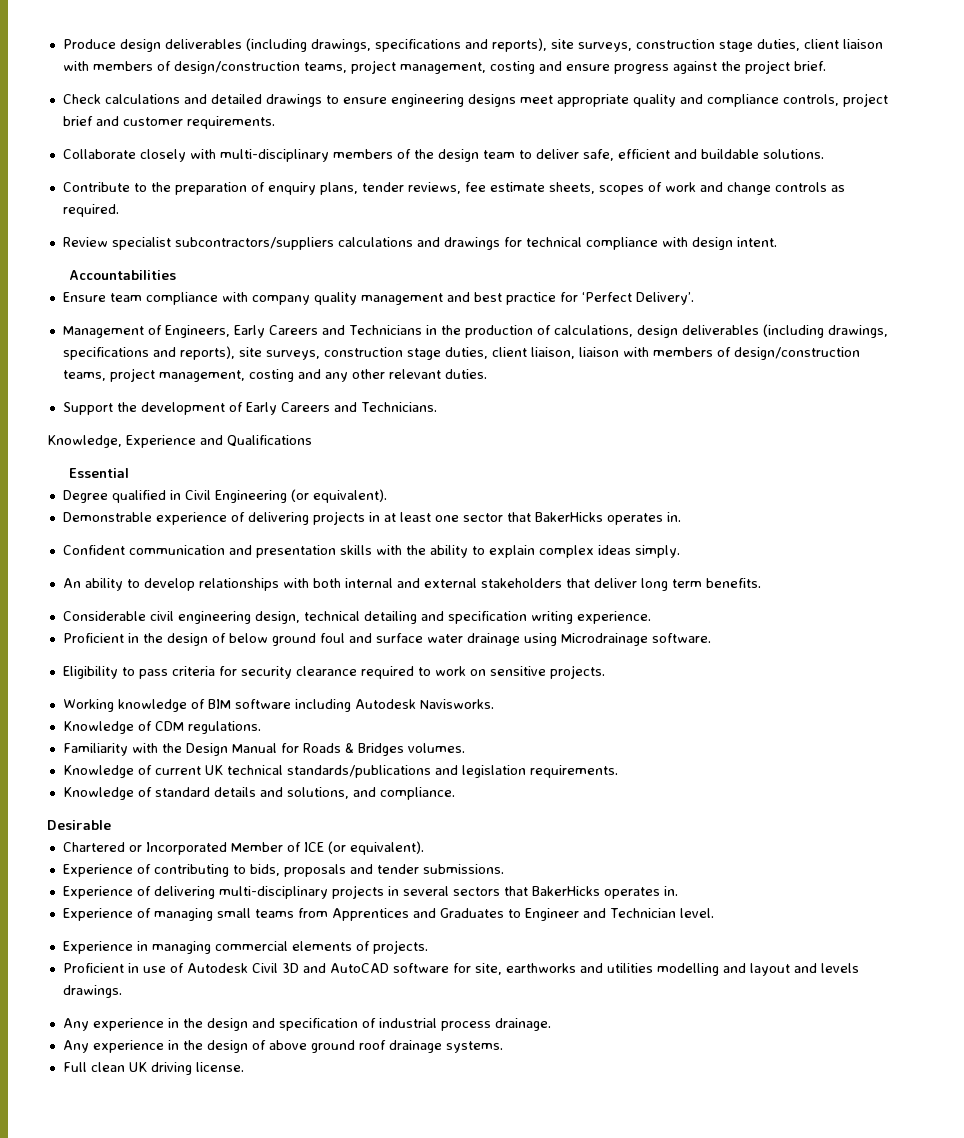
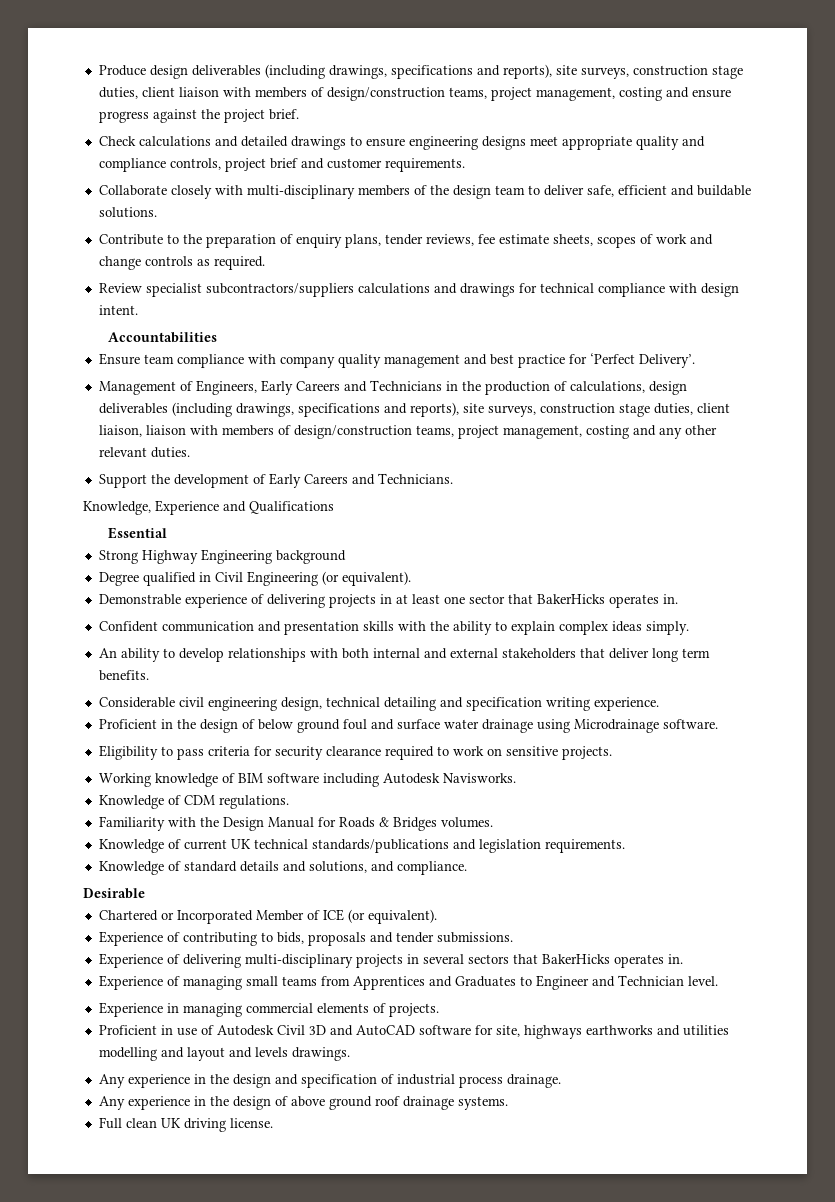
+ Strong Highway Engineering background
- Proficient in use of Autodesk Civil 3D and AutoCAD software for site, earthworks and utilities modelling and layout and levels drawings.
+ Proficient in use of Autodesk Civil 3D and AutoCAD software for site, highways earthworks and utilities modelling and layout and levels drawings.

